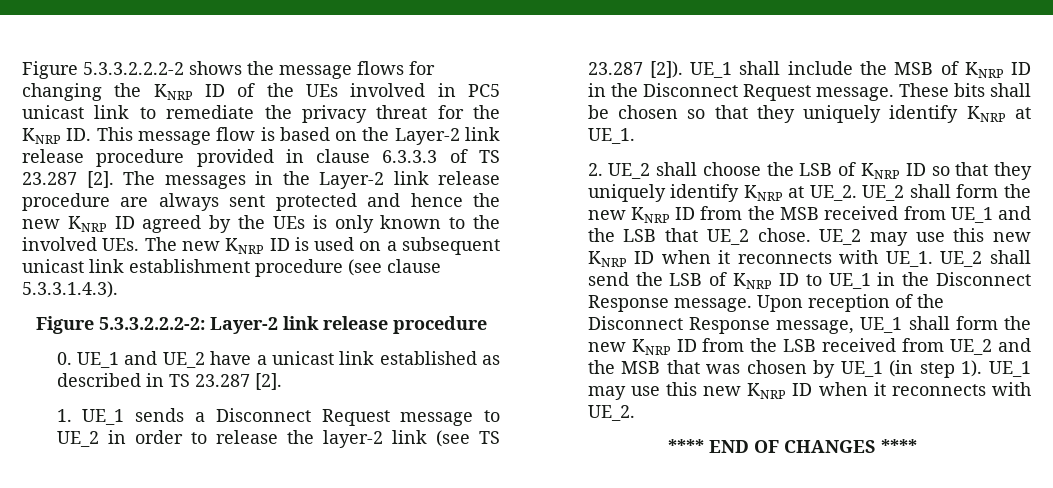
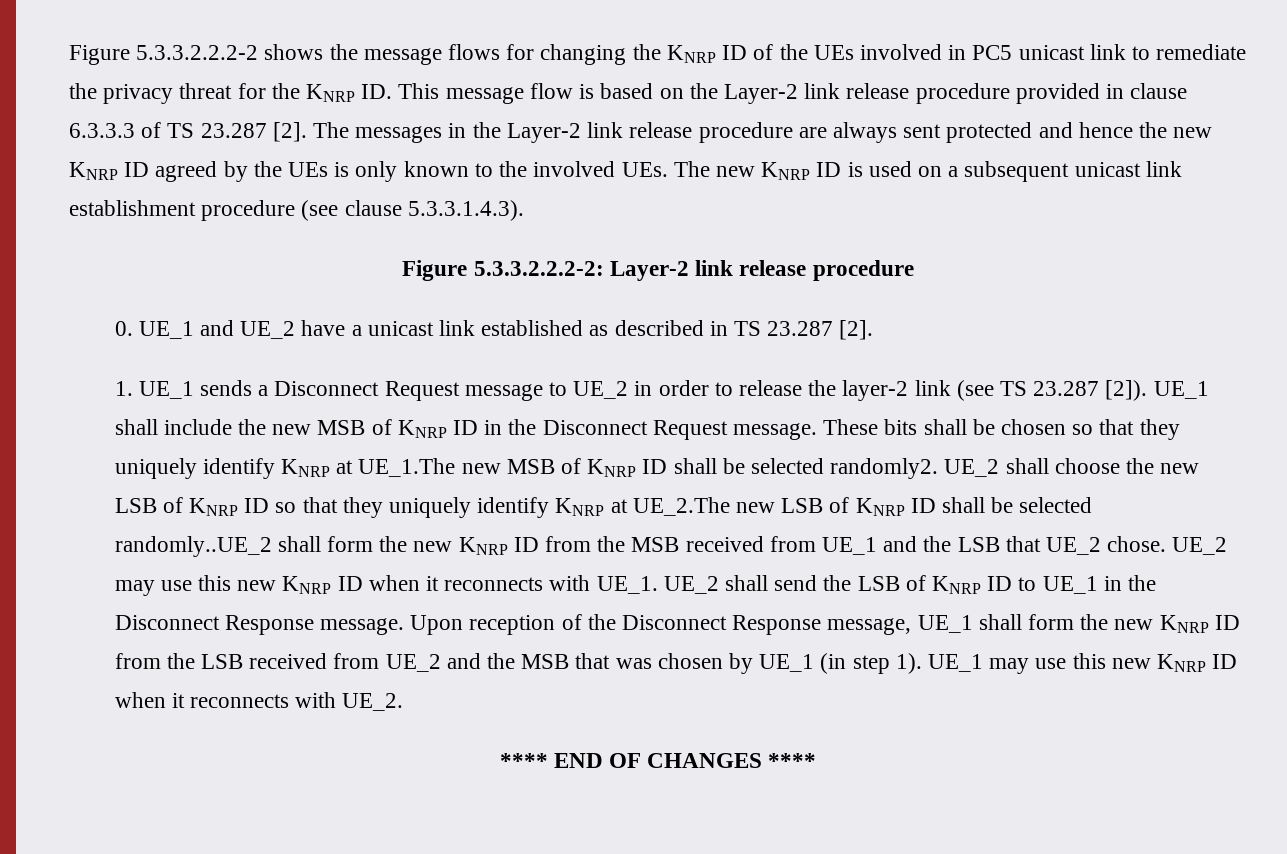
- UE_1 shall include the MSB of KNRP ID in the Disconnect Request message.
+ UE_1 shall include the new MSB of KNRP ID in the Disconnect Request message.
- These bits shall be chosen so that they uniquely identify KNRP at UE_1.
- 2. UE_2 shall choose the LSB of KNRP ID so that they uniquely identify KNRP at UE_2. UE_2 shall form the new KNRP ID from the MSB received from UE_1 and the LSB that UE_2 chose.
+ These bits shall be chosen so that they uniquely identify KNRP at UE_1.The new MSB of KNRP ID shall be selected randomly2. UE_2 shall choose the new LSB of KNRP ID so that they uniquely identify KNRP at UE_2.The new LSB of KNRP ID shall be selected randomly..UE_2 shall form the new KNRP ID from the MSB received from UE_1 and the LSB that UE_2 chose.

